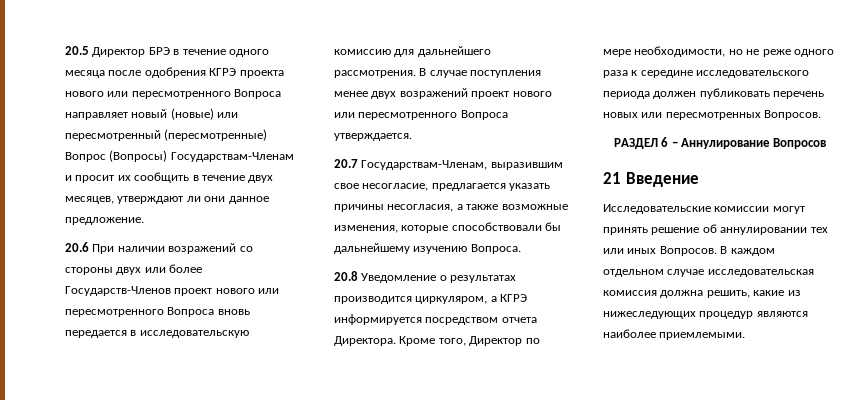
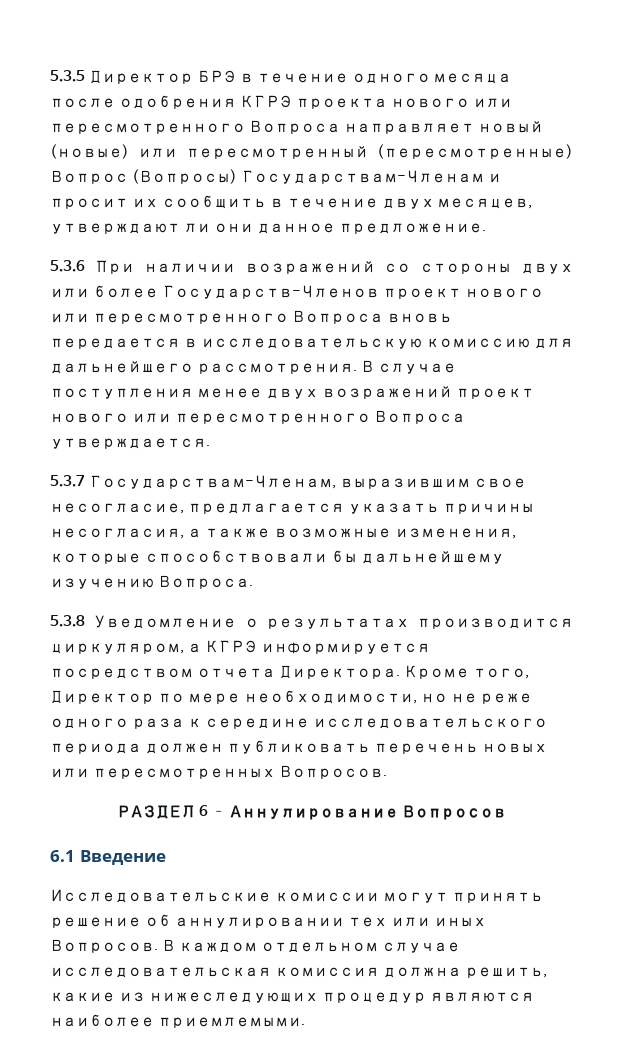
- 20.5 Директор БРЭ в течение одного месяца после одобрения КГРЭ проекта нового или пересмотренного Вопроса направляет новый (новые) или пересмотренный (пересмотренные) Вопрос (Вопросы) Государствам-Членам и просит их сообщить в течение двух месяцев, утверждают ли они данное предложение.
+ 5.3.5 Директор БРЭ в течение одного месяца после одобрения КГРЭ проекта нового или пересмотренного Вопроса направляет новый (новые) или пересмотренный (пересмотренные) Вопрос (Вопросы) Государствам-Членам и просит их сообщить в течение двух месяцев, утверждают ли они данное предложение.
- 20.6 При наличии возражений со стороны двух или более Государств-Членов проект нового или пересмотренного Вопроса вновь передается в исследовательскую комиссию для дальнейшего рассмотрения.
+ 5.3.6 При наличии возражений со стороны двух или более Государств-Членов проект нового или пересмотренного Вопроса вновь передается в исследовательскую комиссию для дальнейшего рассмотрения.
- 20.7 Государствам-Членам, выразившим свое несогласие, предлагается указать причины несогласия, а также возможные изменения, которые способствовали бы дальнейшему изучению Вопроса.
+ 5.3.7 Государствам-Членам, выразившим свое несогласие, предлагается указать причины несогласия, а также возможные изменения, которые способствовали бы дальнейшему изучению Вопроса.
- 20.8 Уведомление о результатах производится циркуляром, а КГРЭ информируется посредством отчета Директора.
+ 5.3.8 Уведомление о результатах производится циркуляром, а КГРЭ информируется посредством отчета Директора.
- 21 Введение
+ 6.1 Введение

